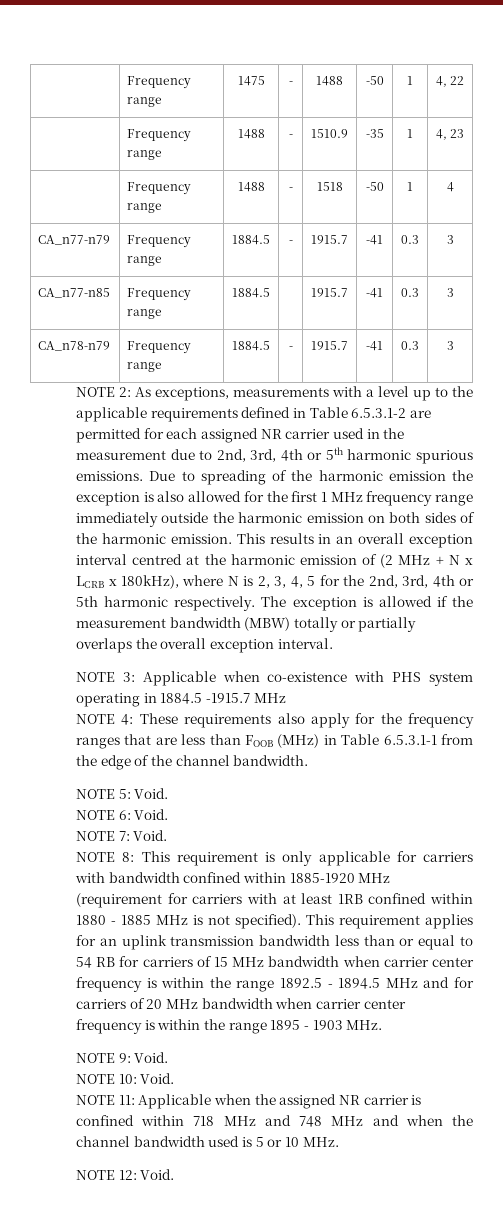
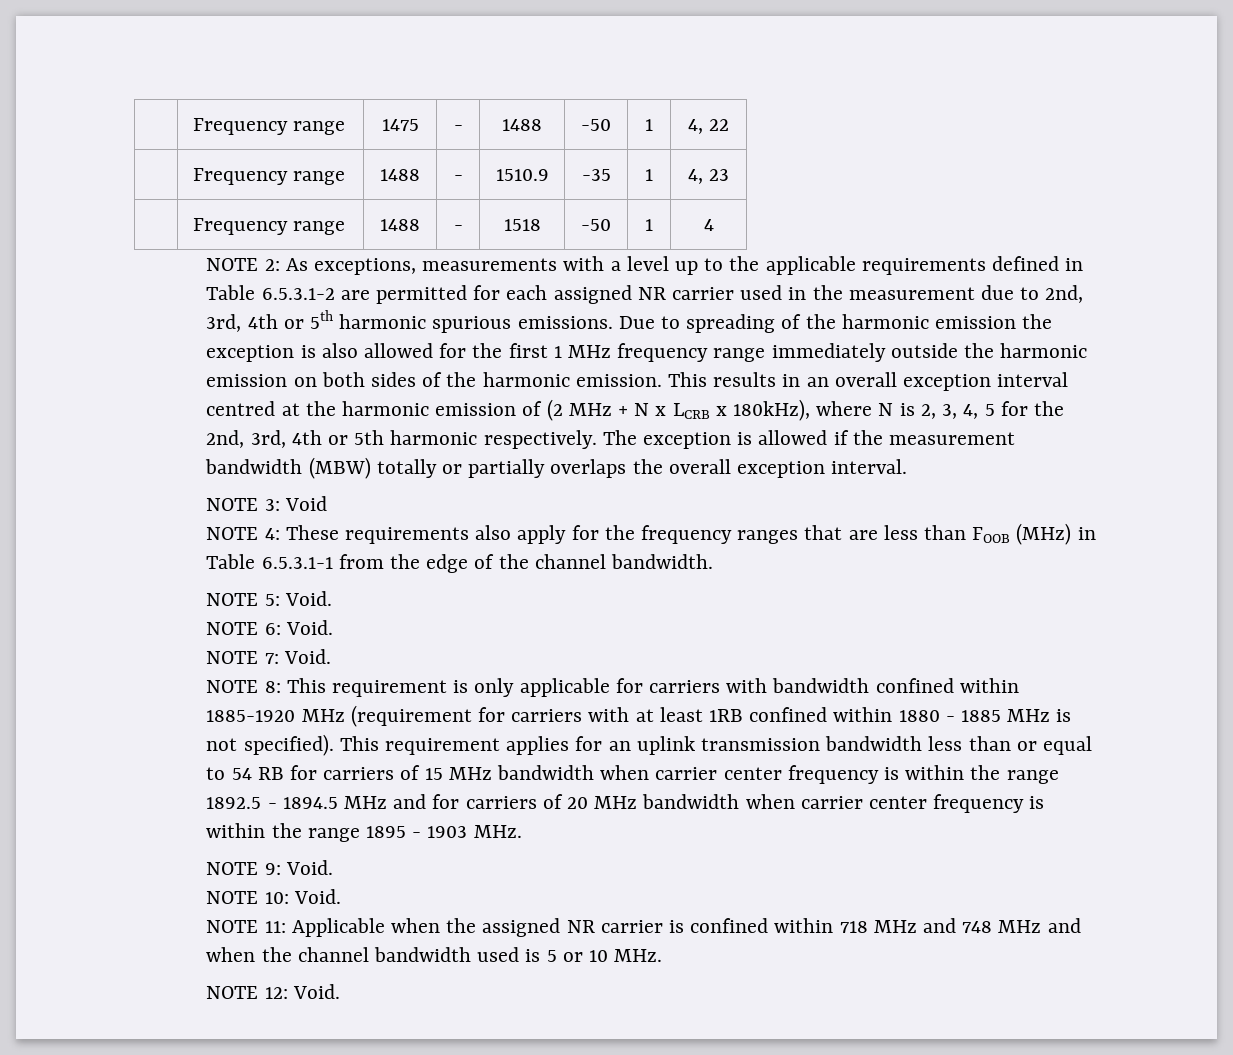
- CA_n77-n79 | Frequency range | 1884.5 | - | 1915.7 | -41 | 0.3 | 3
- CA_n77-n85 | Frequency range | 1884.5 | | 1915.7 | -41 | 0.3 | 3
- CA_n78-n79 | Frequency range | 1884.5 | - | 1915.7 | -41 | 0.3 | 3
- NOTE 3: Applicable when co-existence with PHS system operating in 1884.5 -1915.7 MHz
+ NOTE 3: Void

